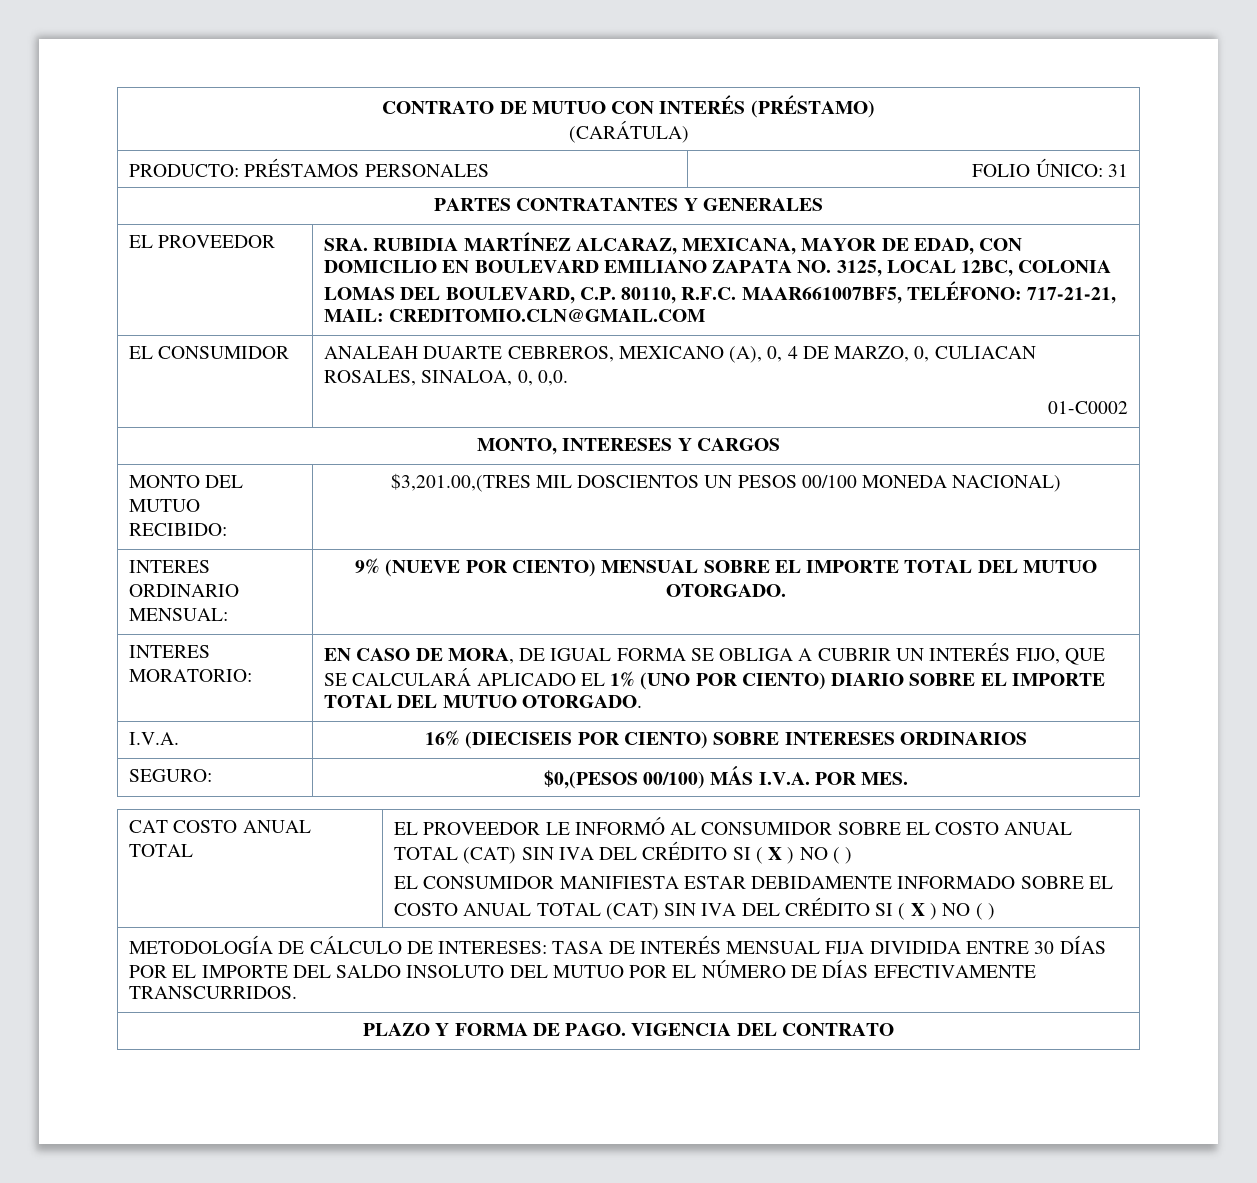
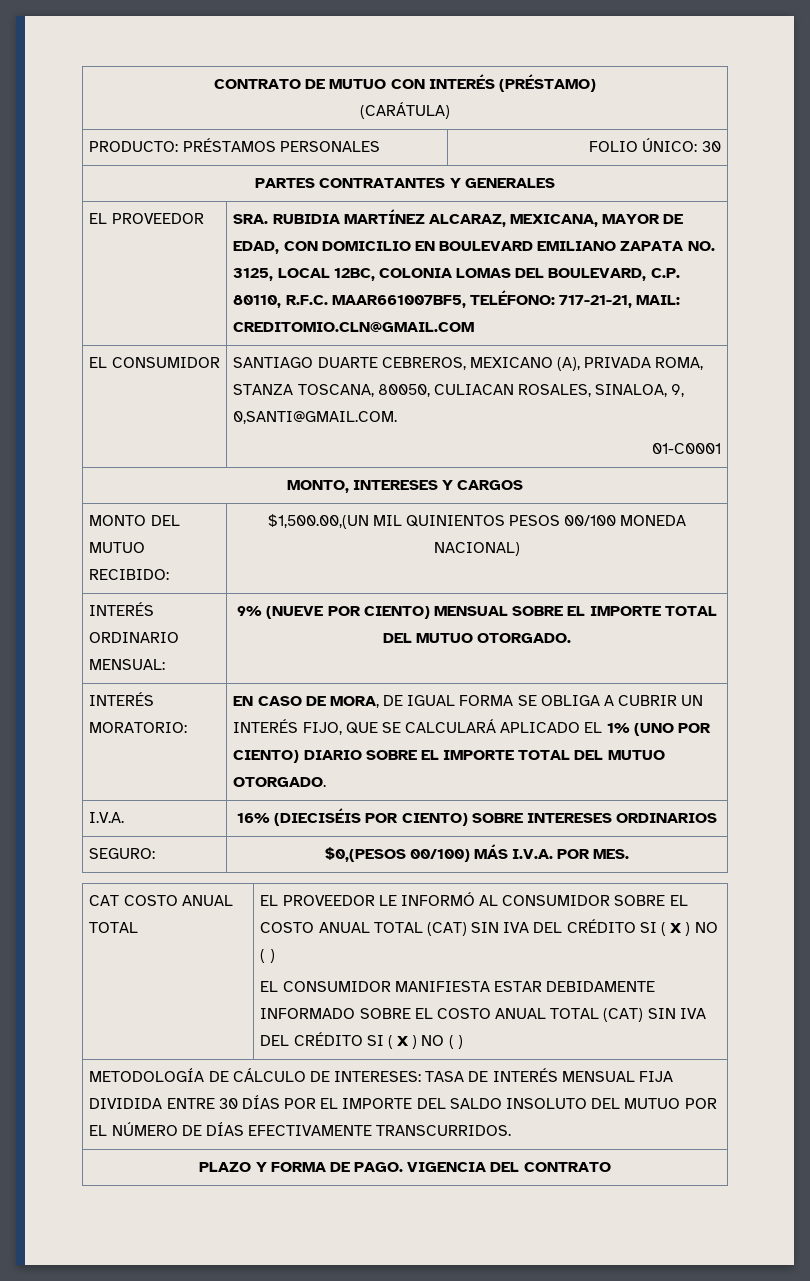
- PRODUCTO: PRÉSTAMOS PERSONALES | FOLIO ÚNICO: 31
+ PRODUCTO: PRÉSTAMOS PERSONALES | FOLIO ÚNICO: 30
- EL CONSUMIDOR | ANALEAH DUARTE CEBREROS, MEXICANO (A), 0, 4 DE MARZO, 0, CULIACAN ROSALES, SINALOA, 0, 0,0.
- 01-C0002
+ EL CONSUMIDOR | SANTIAGO DUARTE CEBREROS, MEXICANO (A), PRIVADA ROMA, STANZA TOSCANA, 80050, CULIACAN ROSALES, SINALOA, 9, 0,SANTI@GMAIL.COM.
+ 01-C0001
- MONTO DEL MUTUO RECIBIDO: | $3,201.00,(TRES MIL DOSCIENTOS UN PESOS 00/100 MONEDA NACIONAL)
+ MONTO DEL MUTUO RECIBIDO: | $1,500.00,(UN MIL QUINIENTOS PESOS 00/100 MONEDA NACIONAL)
- INTERES ORDINARIO MENSUAL: | 9% (NUEVE POR CIENTO) MENSUAL SOBRE EL IMPORTE TOTAL DEL MUTUO OTORGADO.
+ INTERÉS ORDINARIO MENSUAL: | 9% (NUEVE POR CIENTO) MENSUAL SOBRE EL IMPORTE TOTAL DEL MUTUO OTORGADO.
- INTERES MORATORIO: | EN CASO DE MORA, DE IGUAL FORMA SE OBLIGA A CUBRIR UN INTERÉS FIJO, QUE SE CALCULARÁ APLICADO EL 1% (UNO POR CIENTO) DIARIO SOBRE EL IMPORTE TOTAL DEL MUTUO OTORGADO.
+ INTERÉS MORATORIO: | EN CASO DE MORA, DE IGUAL FORMA SE OBLIGA A CUBRIR UN INTERÉS FIJO, QUE SE CALCULARÁ APLICADO EL 1% (UNO POR CIENTO) DIARIO SOBRE EL IMPORTE TOTAL DEL MUTUO OTORGADO.
- I.V.A. | 16% (DIECISEIS POR CIENTO) SOBRE INTERESES ORDINARIOS
+ I.V.A. | 16% (DIECISÉIS POR CIENTO) SOBRE INTERESES ORDINARIOS

